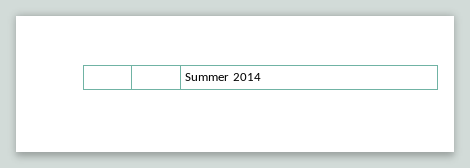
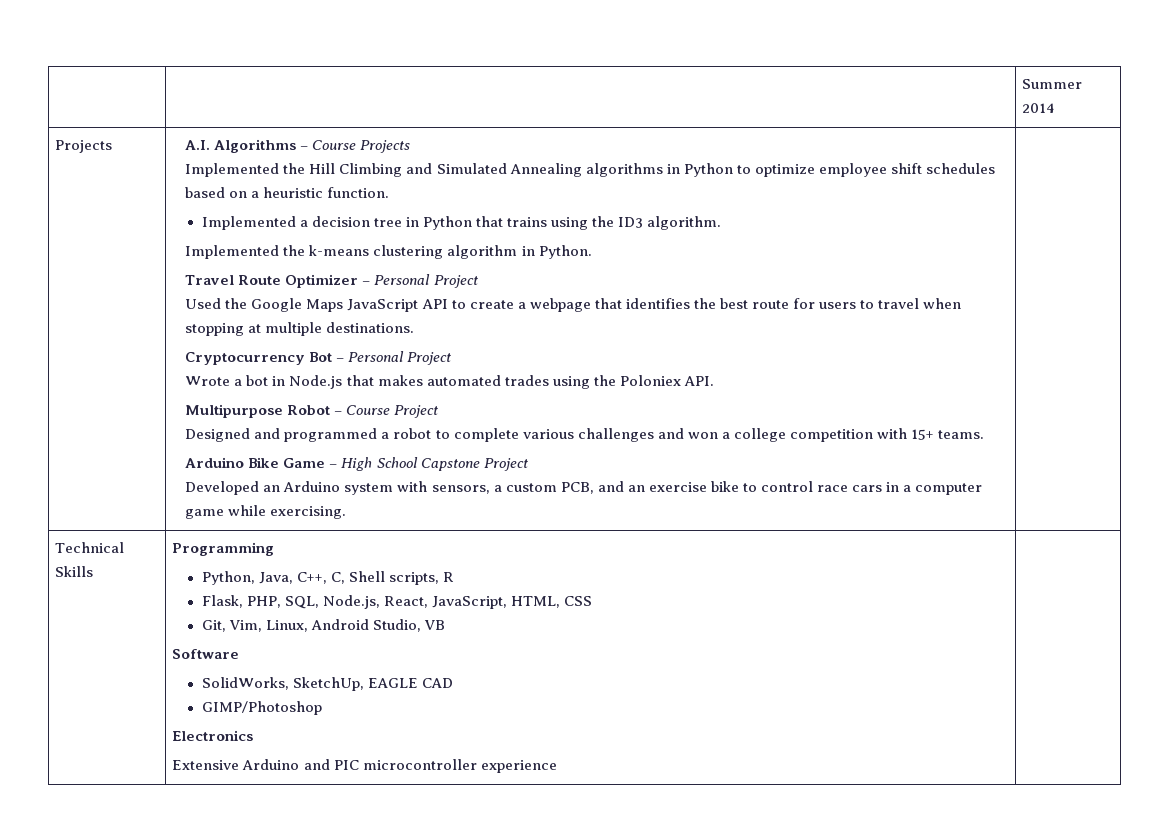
+ Projects | A.I. Algorithms – Course Projects
+ Implemented the Hill Climbing and Simulated Annealing algorithms in Python to optimize employee shift schedules based on a heuristic function.
+ Implemented a decision tree in Python that trains using the ID3 algorithm.
+ Implemented the k-means clustering algorithm in Python.
+ Travel Route Optimizer – Personal Project
+ Used the Google Maps JavaScript API to create a webpage that identifies the best route for users to travel when stopping at multiple destinations.
+ Cryptocurrency Bot – Personal Project
+ Wrote a bot in Node.js that makes automated trades using the Poloniex API.
+ Multipurpose Robot – Course Project
+ Designed and programmed a robot to complete various challenges and won a college competition with 15+ teams.
+ Arduino Bike Game – High School Capstone Project
+ Developed an Arduino system with sensors, a custom PCB, and an exercise bike to control race cars in a computer game while exercising. |
+ Technical Skills | Programming
+ Python, Java, C++, C, Shell scripts, R
+ Flask, PHP, SQL, Node.js, React, JavaScript, HTML, CSS
+ Git, Vim, Linux, Android Studio, VB
+ Software
+ SolidWorks, SketchUp, EAGLE CAD
+ GIMP/Photoshop
+ Electronics
+ Extensive Arduino and PIC microcontroller experience |

